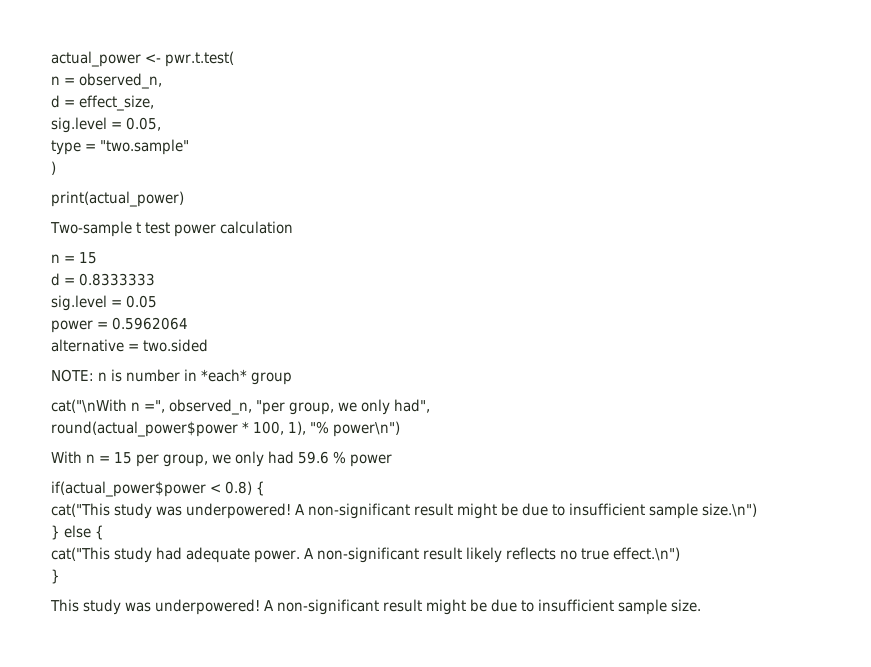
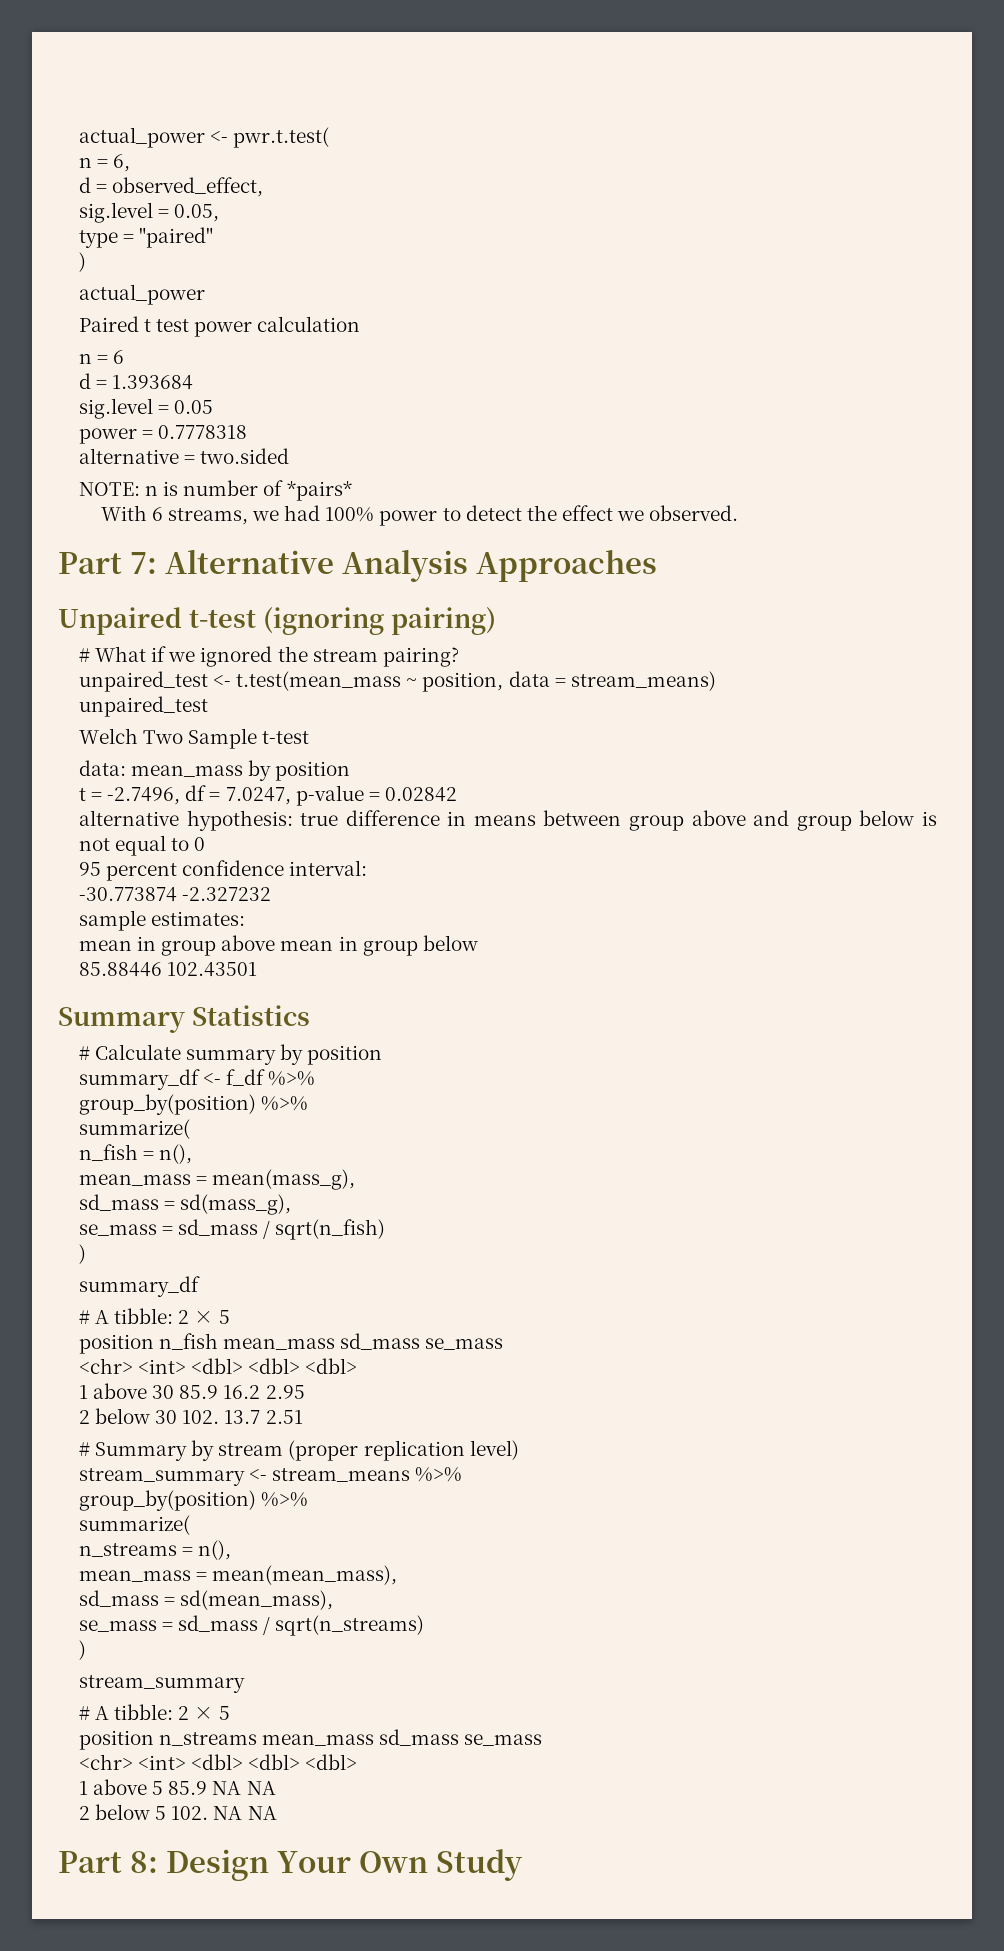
- n = observed_n,
- d = effect_size,
+ n = 6,
+ d = observed_effect,
- type = "two.sample"
+ type = "paired"
  )
- print(actual_power)
- Two-sample t test power calculation
- n = 15
- d = 0.8333333
+ actual_power
+ Paired t test power calculation
+ n = 6
+ d = 1.393684
- power = 0.5962064
+ power = 0.7778318
- NOTE: n is number in *each* group
- cat("\nWith n =", observed_n, "per group, we only had",
- round(actual_power$power * 100, 1), "% power\n")
- With n = 15 per group, we only had 59.6 % power
- if(actual_power$power < 0.8) {
- cat("This study was underpowered! A non-significant result might be due to insufficient sample size.\n")
- } else {
- cat("This study had adequate power. A non-significant result likely reflects no true effect.\n")
- }
- This study was underpowered! A non-significant result might be due to insufficient sample size.
+ NOTE: n is number of *pairs*
+ With 6 streams, we had 100% power to detect the effect we observed.
+ Part 7: Alternative Analysis Approaches
+ Unpaired t-test (ignoring pairing)
+ # What if we ignored the stream pairing?
+ unpaired_test <- t.test(mean_mass ~ position, data = stream_means)
+ unpaired_test
+ Welch Two Sample t-test
+ data: mean_mass by position
+ t = -2.7496, df = 7.0247, p-value = 0.02842
+ alternative hypothesis: true difference in means between group above and group below is not equal to 0
+ 95 percent confidence interval:
+ -30.773874 -2.327232
+ sample estimates:
+ mean in group above mean in group below
+ 85.88446 102.43501
+ Summary Statistics
+ # Calculate summary by position
+ summary_df <- f_df %>%
+ group_by(position) %>%
+ summarize(
+ n_fish = n(),
+ mean_mass = mean(mass_g),
+ sd_mass = sd(mass_g),
+ se_mass = sd_mass / sqrt(n_fish)
+ )
+ summary_df
+ # A tibble: 2 × 5
+ position n_fish mean_mass sd_mass se_mass
+ <chr> <int> <dbl> <dbl> <dbl>
+ 1 above 30 85.9 16.2 2.95
+ 2 below 30 102. 13.7 2.51
+ # Summary by stream (proper replication level)
+ stream_summary <- stream_means %>%
+ group_by(position) %>%
+ summarize(
+ n_streams = n(),
+ mean_mass = mean(mean_mass),
+ sd_mass = sd(mean_mass),
+ se_mass = sd_mass / sqrt(n_streams)
+ )
+ stream_summary
+ # A tibble: 2 × 5
+ position n_streams mean_mass sd_mass se_mass
+ <chr> <int> <dbl> <dbl> <dbl>
+ 1 above 5 85.9 NA NA
+ 2 below 5 102. NA NA
+ Part 8: Design Your Own Study

